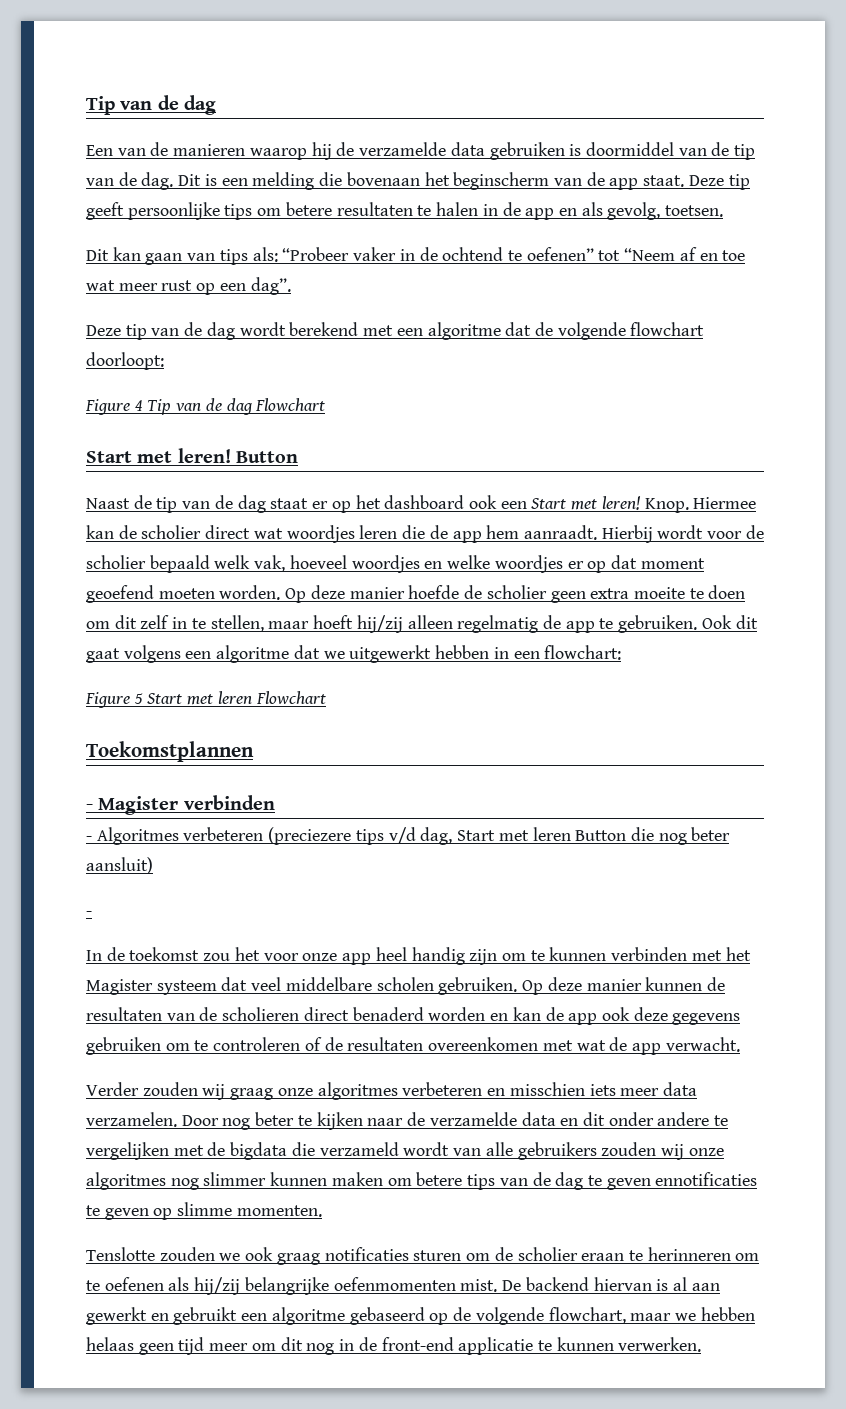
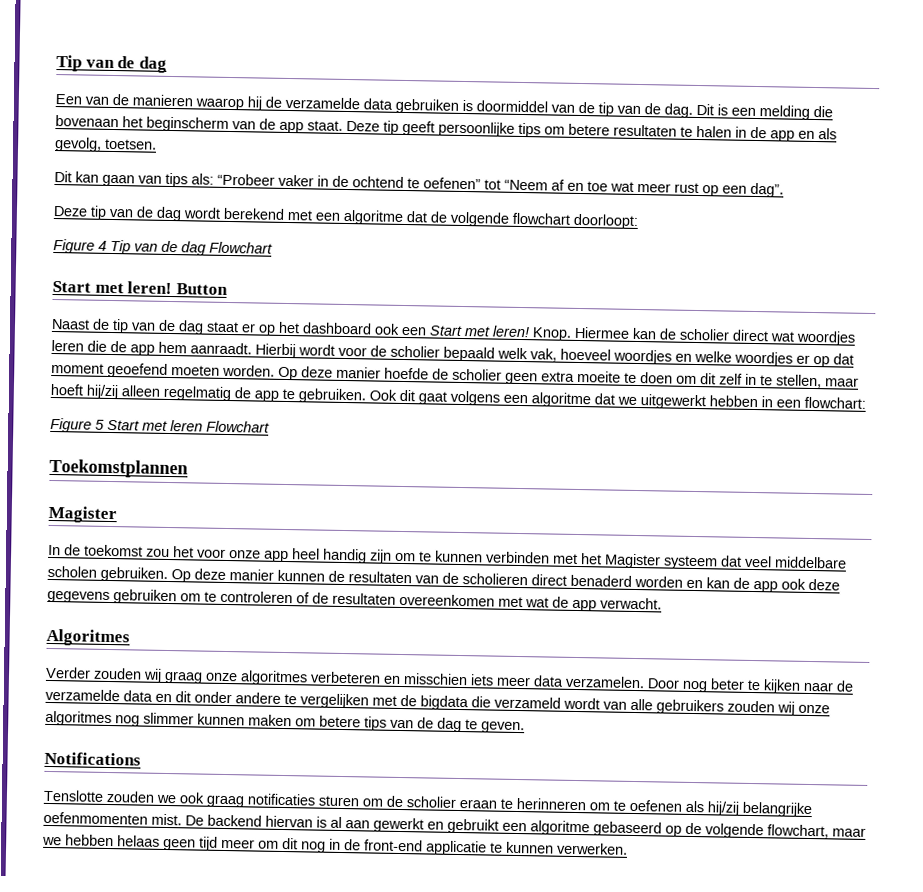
  Toekomstplannen
- - Magister verbinden
- - Algoritmes verbeteren (preciezere tips v/d dag, Start met leren Button die nog beter aansluit)
- -
+ Magister
+ Algoritmes
- Door nog beter te kijken naar de verzamelde data en dit onder andere te vergelijken met de bigdata die verzameld wordt van alle gebruikers zouden wij onze algoritmes nog slimmer kunnen maken om betere tips van de dag te geven ennotificaties te geven op slimme momenten.
+ Door nog beter te kijken naar de verzamelde data en dit onder andere te vergelijken met de bigdata die verzameld wordt van alle gebruikers zouden wij onze algoritmes nog slimmer kunnen maken om betere tips van de dag te geven.
+ Notifications

